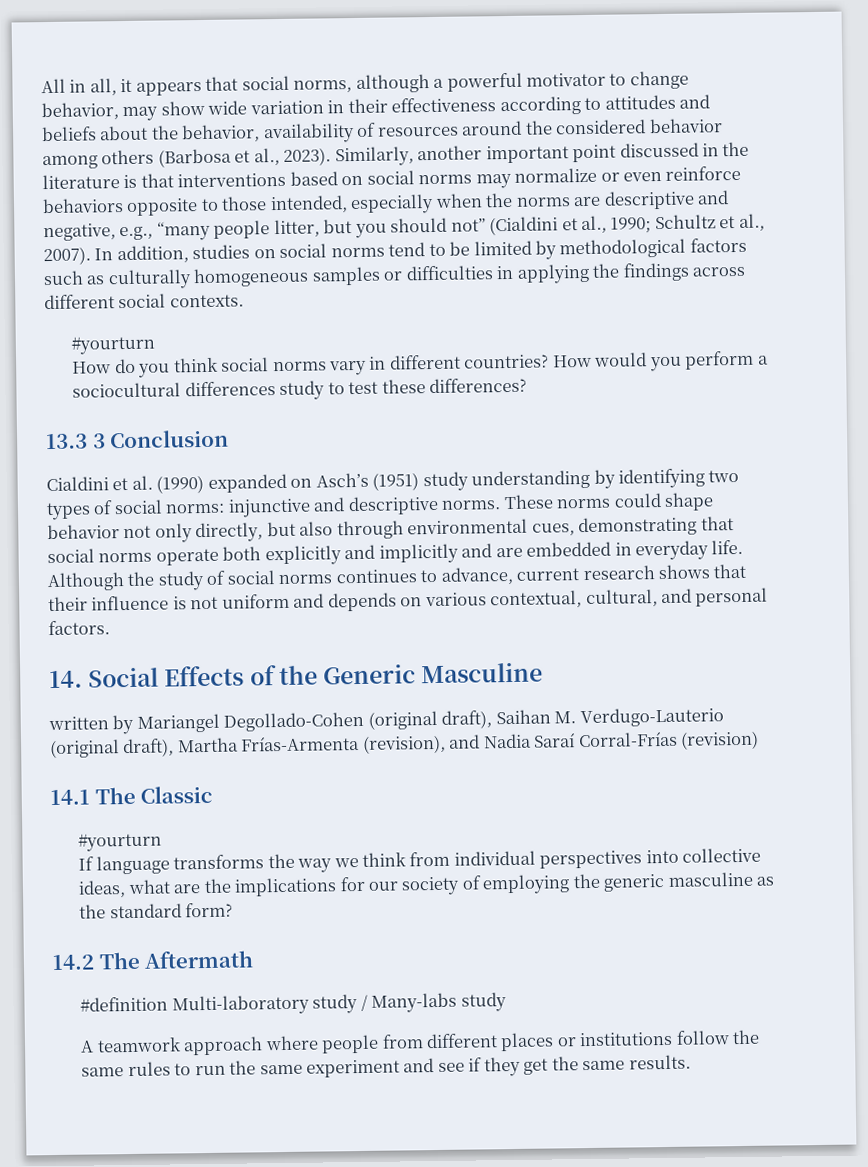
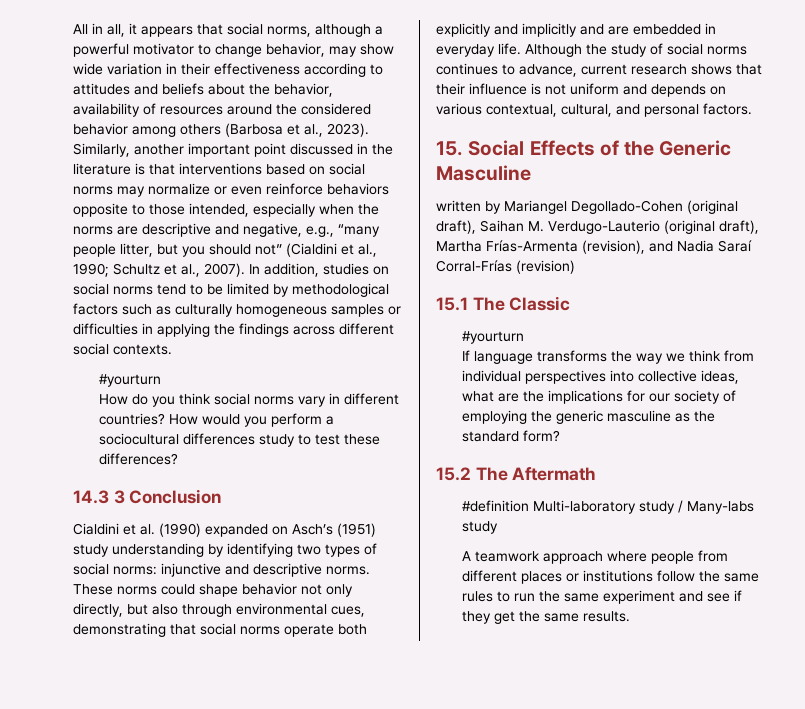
- 13.3 3 Conclusion
+ 14.3 3 Conclusion
- 14. Social Effects of the Generic Masculine
+ 15. Social Effects of the Generic Masculine
- 14.1 The Classic
+ 15.1 The Classic
- 14.2 The Aftermath
+ 15.2 The Aftermath

